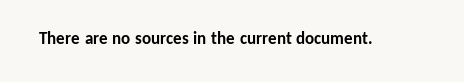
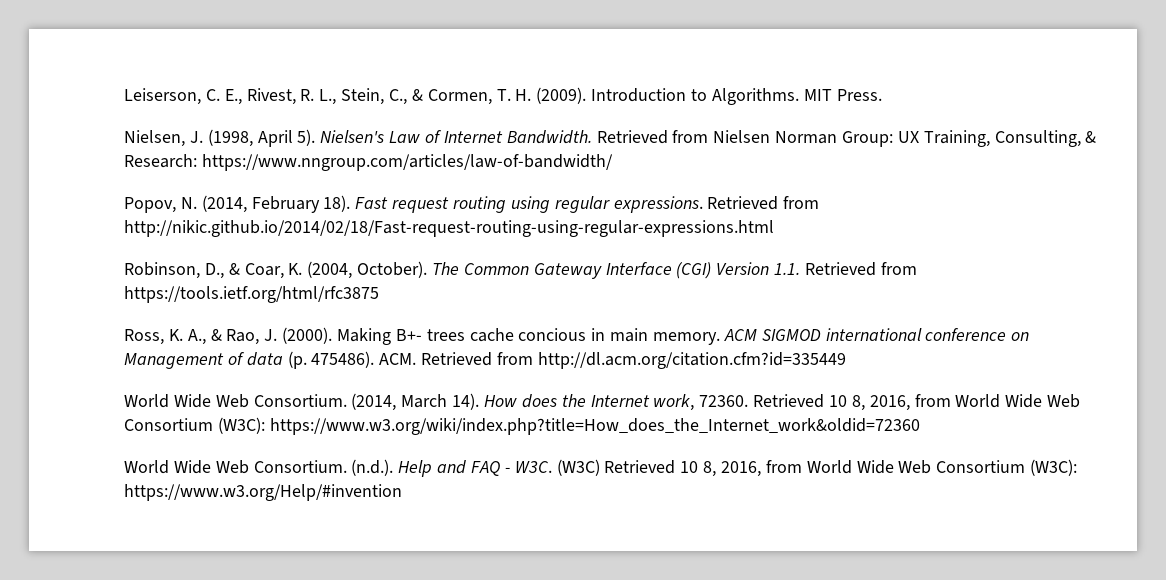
- There are no sources in the current document.
+ Leiserson, C. E., Rivest, R. L., Stein, C., & Cormen, T. H. (2009). Introduction to Algorithms. MIT Press.
+ Nielsen, J. (1998, April 5). Nielsen's Law of Internet Bandwidth. Retrieved from Nielsen Norman Group: UX Training, Consulting, & Research: https://www.nngroup.com/articles/law-of-bandwidth/
+ Popov, N. (2014, February 18). Fast request routing using regular expressions. Retrieved from http://nikic.github.io/2014/02/18/Fast-request-routing-using-regular-expressions.html
+ Robinson, D., & Coar, K. (2004, October). The Common Gateway Interface (CGI) Version 1.1. Retrieved from https://tools.ietf.org/html/rfc3875
+ Ross, K. A., & Rao, J. (2000). Making B+- trees cache concious in main memory. ACM SIGMOD international conference on Management of data (p. 475486). ACM. Retrieved from http://dl.acm.org/citation.cfm?id=335449
+ World Wide Web Consortium. (2014, March 14). How does the Internet work, 72360. Retrieved 10 8, 2016, from World Wide Web Consortium (W3C): https://www.w3.org/wiki/index.php?title=How_does_the_Internet_work&oldid=72360
+ World Wide Web Consortium. (n.d.). Help and FAQ - W3C. (W3C) Retrieved 10 8, 2016, from World Wide Web Consortium (W3C): https://www.w3.org/Help/#invention

